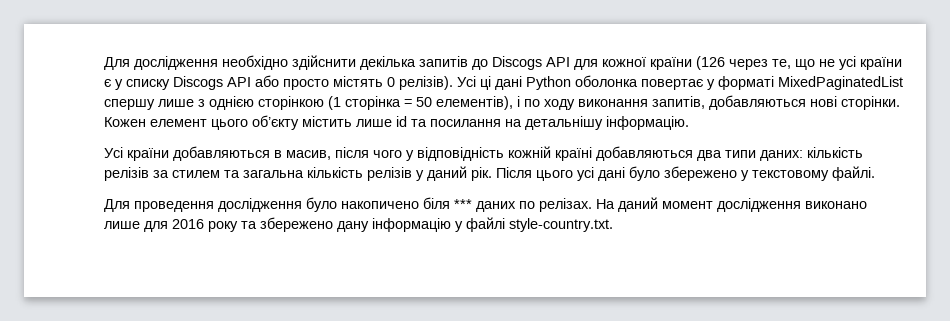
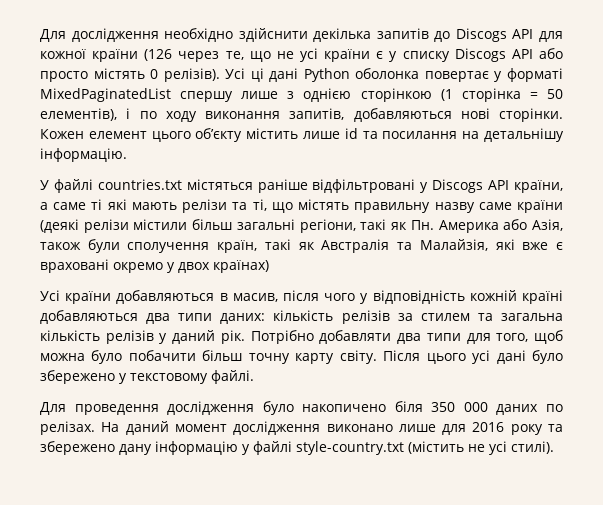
+ У файлі countries.txt містяться раніше відфільтровані у Discogs API країни, а саме ті які мають релізи та ті, що містять правильну назву саме країни (деякі релізи містили більш загальні регіони, такі як Пн. Америка або Азія, також були сполучення країн, такі як Австралія та Малайзія, які вже є враховані окремо у двох країнах)
+ Потрібно добавляти два типи для того, щоб можна було побачити більш точну карту світу.
- Для проведення дослідження було накопичено біля *** даних по релізах.
+ Для проведення дослідження було накопичено біля 350 000 даних по релізах.
- На даний момент дослідження виконано лише для 2016 року та збережено дану інформацію у файлі style-country.txt.
+ На даний момент дослідження виконано лише для 2016 року та збережено дану інформацію у файлі style-country.txt (містить не усі стилі).

